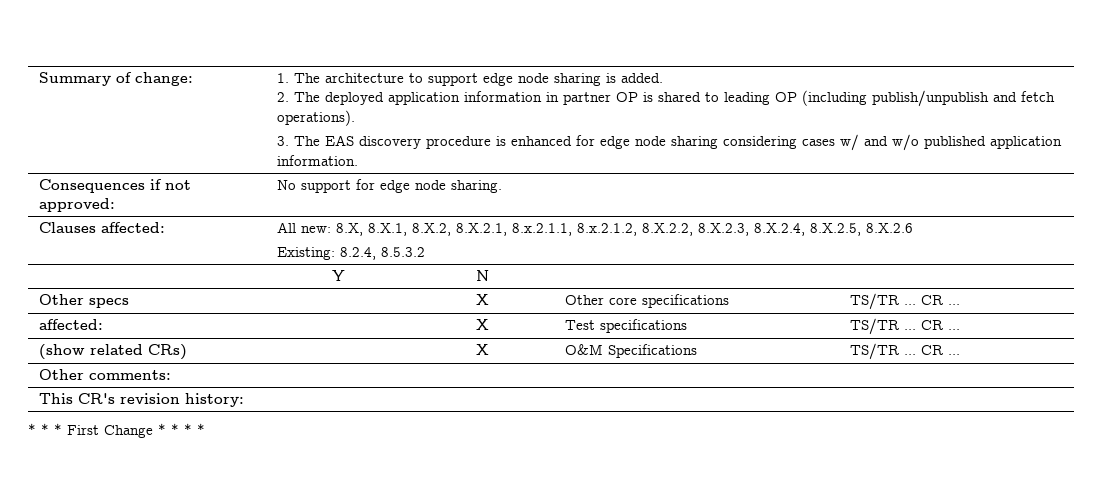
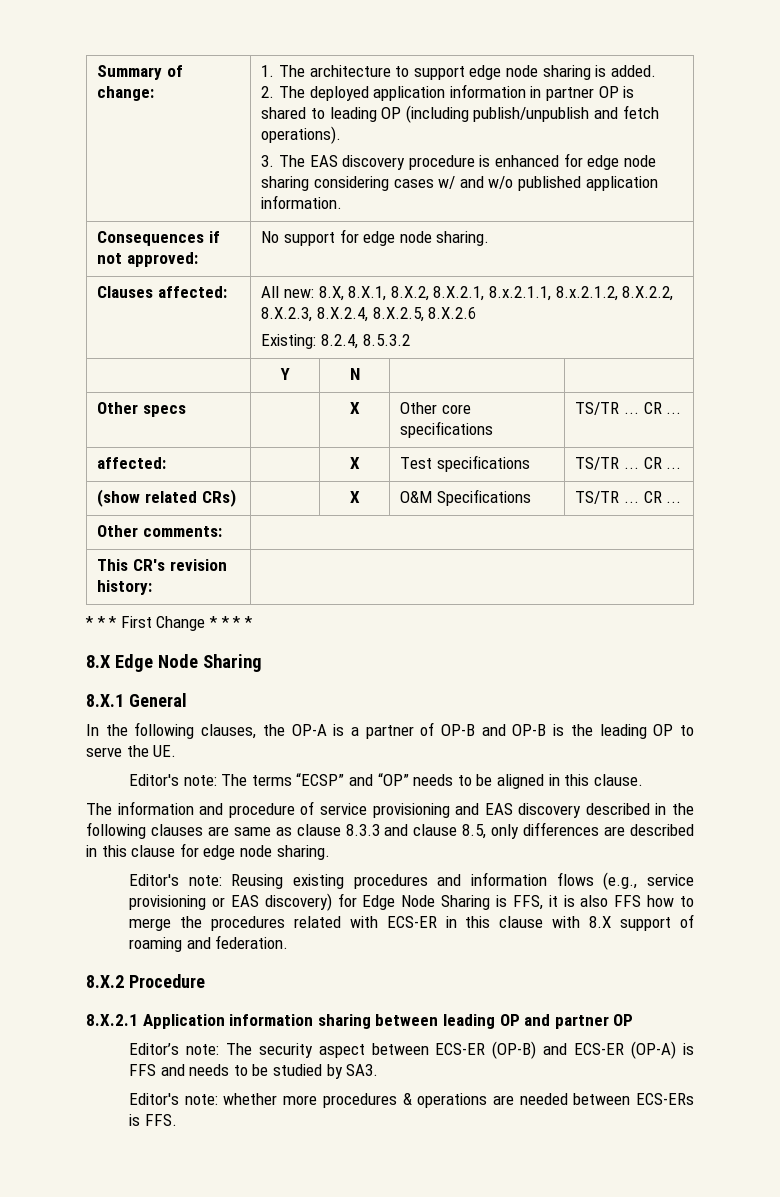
+ 8.X Edge Node Sharing
+ 8.X.1 General
+ In the following clauses, the OP-A is a partner of OP-B and OP-B is the leading OP to serve the UE.
+ Editor's note: The terms “ECSP” and “OP” needs to be aligned in this clause.
+ The information and procedure of service provisioning and EAS discovery described in the following clauses are same as clause 8.3.3 and clause 8.5, only differences are described in this clause for edge node sharing.
+ Editor's note: Reusing existing procedures and information flows (e.g., service provisioning or EAS discovery) for Edge Node Sharing is FFS, it is also FFS how to merge the procedures related with ECS-ER in this clause with 8.X support of roaming and federation.
+ 8.X.2 Procedure
+ 8.X.2.1 Application information sharing between leading OP and partner OP
+ Editor’s note: The security aspect between ECS-ER (OP-B) and ECS-ER (OP-A) is FFS and needs to be studied by SA3.
+ Editor's note: whether more procedures & operations are needed between ECS-ERs is FFS.

